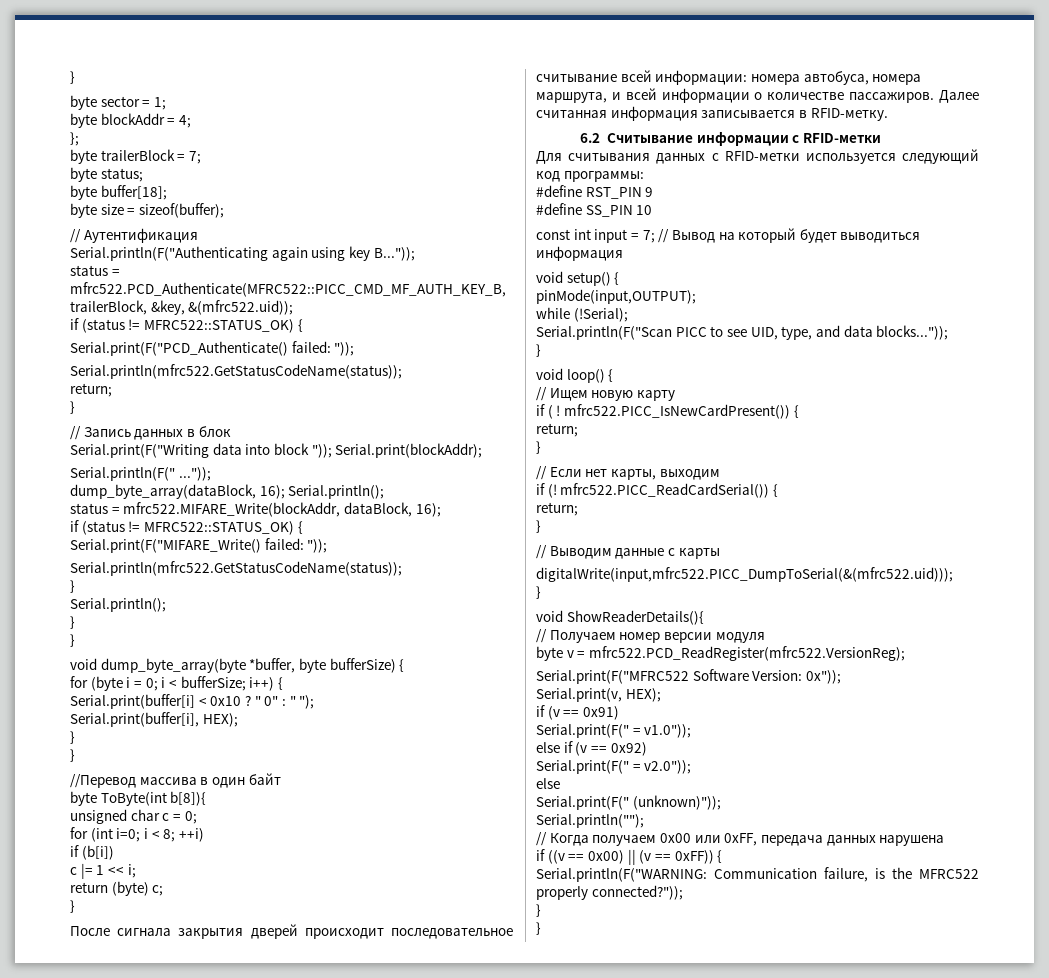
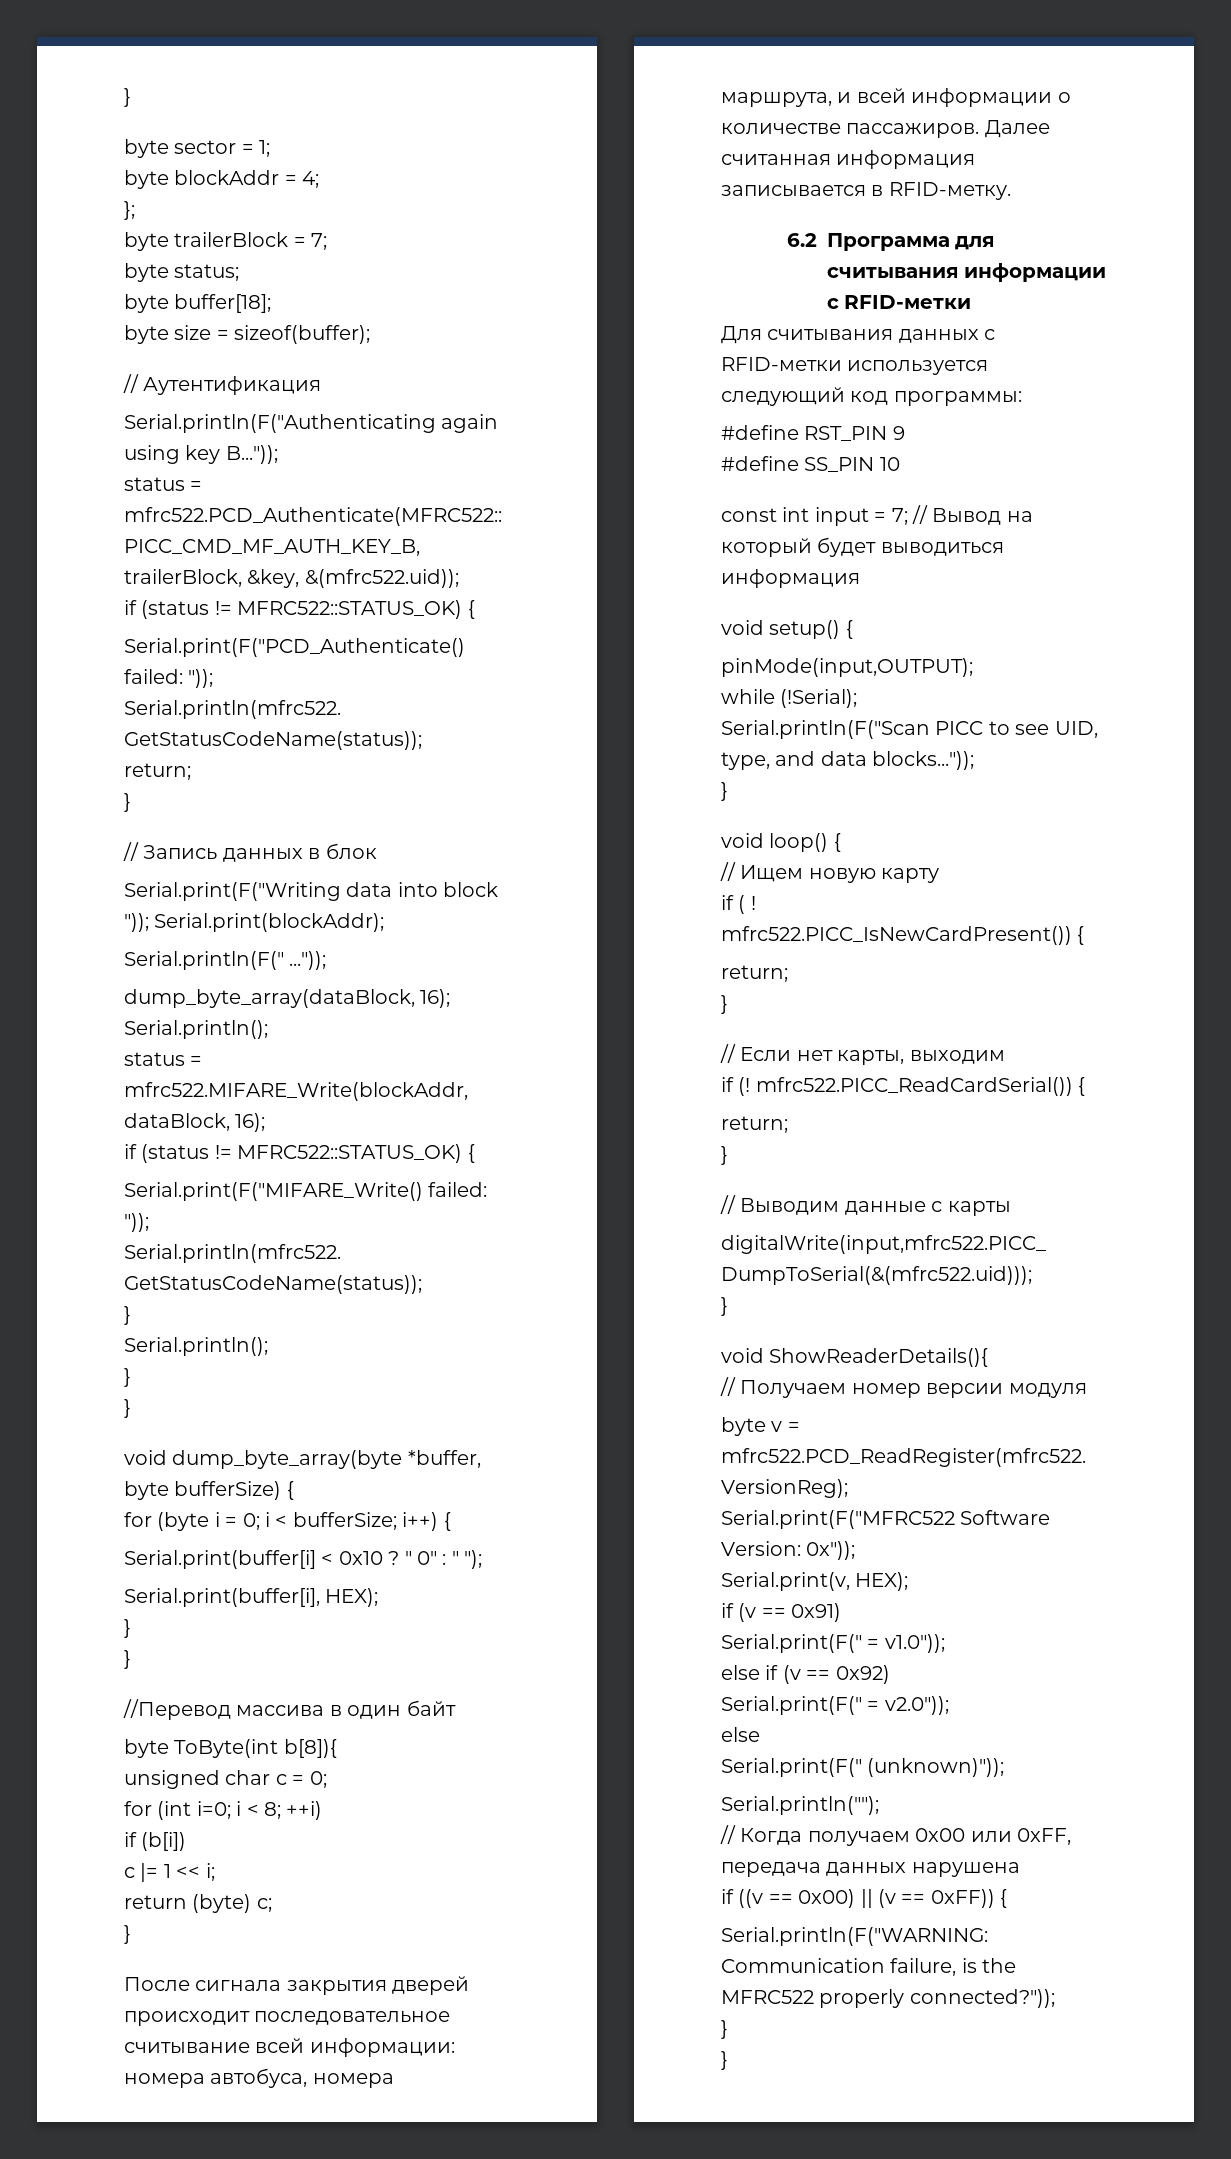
- 6.2 Считывание информации с RFID-метки
+ 6.2 Программа для считывания информации с RFID-метки

